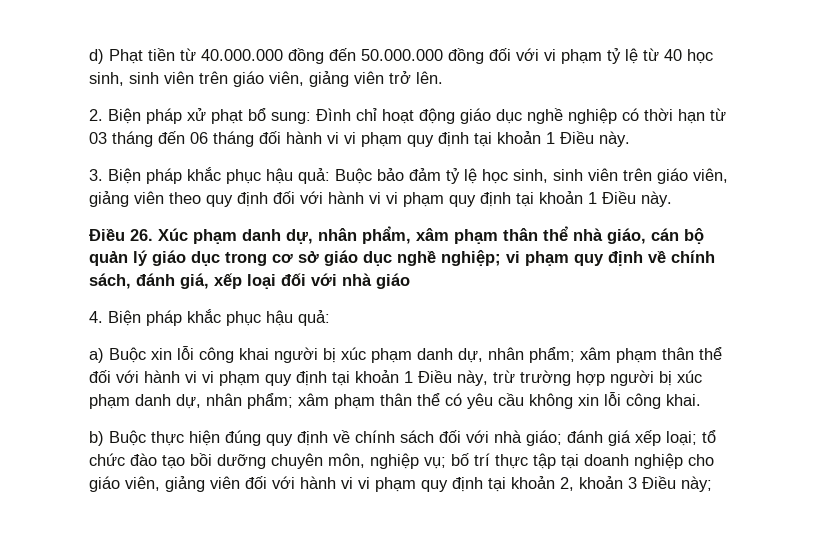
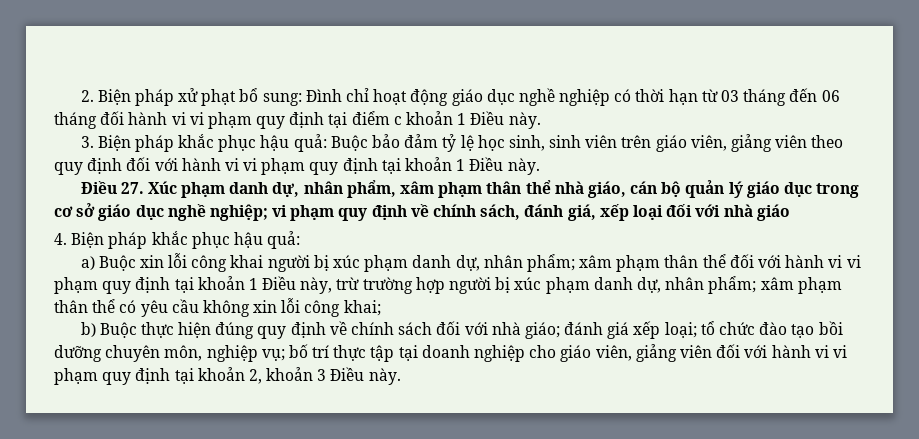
- d) Phạt tiền từ 40.000.000 đồng đến 50.000.000 đồng đối với vi phạm tỷ lệ từ 40 học sinh, sinh viên trên giáo viên, giảng viên trở lên.
- 2. Biện pháp xử phạt bổ sung: Đình chỉ hoạt động giáo dục nghề nghiệp có thời hạn từ 03 tháng đến 06 tháng đối hành vi vi phạm quy định tại khoản 1 Điều này.
+ 2. Biện pháp xử phạt bổ sung: Đình chỉ hoạt động giáo dục nghề nghiệp có thời hạn từ 03 tháng đến 06 tháng đối hành vi vi phạm quy định tại điểm c khoản 1 Điều này.
- Điều 26. Xúc phạm danh dự, nhân phẩm, xâm phạm thân thể nhà giáo, cán bộ quản lý giáo dục trong cơ sở giáo dục nghề nghiệp; vi phạm quy định về chính sách, đánh giá, xếp loại đối với nhà giáo
+ Điều 27. Xúc phạm danh dự, nhân phẩm, xâm phạm thân thể nhà giáo, cán bộ quản lý giáo dục trong cơ sở giáo dục nghề nghiệp; vi phạm quy định về chính sách, đánh giá, xếp loại đối với nhà giáo
- a) Buộc xin lỗi công khai người bị xúc phạm danh dự, nhân phẩm; xâm phạm thân thể đối với hành vi vi phạm quy định tại khoản 1 Điều này, trừ trường hợp người bị xúc phạm danh dự, nhân phẩm; xâm phạm thân thể có yêu cầu không xin lỗi công khai.
+ a) Buộc xin lỗi công khai người bị xúc phạm danh dự, nhân phẩm; xâm phạm thân thể đối với hành vi vi phạm quy định tại khoản 1 Điều này, trừ trường hợp người bị xúc phạm danh dự, nhân phẩm; xâm phạm thân thể có yêu cầu không xin lỗi công khai;
- b) Buộc thực hiện đúng quy định về chính sách đối với nhà giáo; đánh giá xếp loại; tổ chức đào tạo bồi dưỡng chuyên môn, nghiệp vụ; bố trí thực tập tại doanh nghiệp cho giáo viên, giảng viên đối với hành vi vi phạm quy định tại khoản 2, khoản 3 Điều này;
+ b) Buộc thực hiện đúng quy định về chính sách đối với nhà giáo; đánh giá xếp loại; tổ chức đào tạo bồi dưỡng chuyên môn, nghiệp vụ; bố trí thực tập tại doanh nghiệp cho giáo viên, giảng viên đối với hành vi vi phạm quy định tại khoản 2, khoản 3 Điều này.

